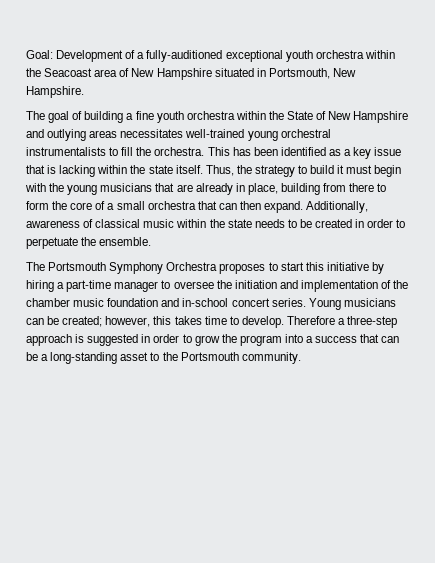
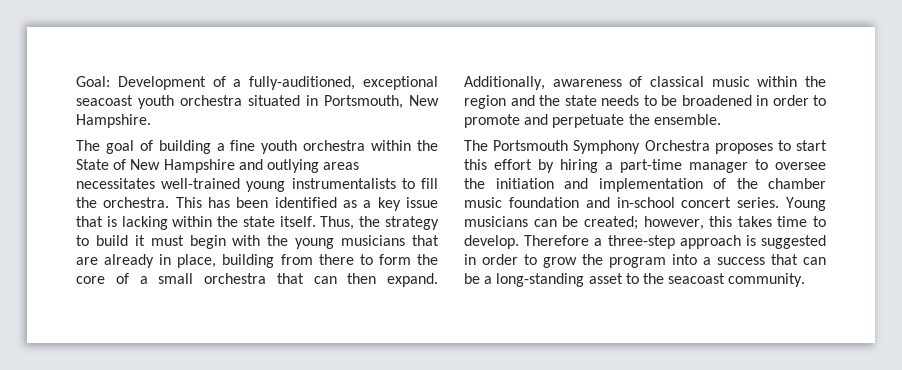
- Goal: Development of a fully-auditioned exceptional youth orchestra within the Seacoast area of New Hampshire situated in Portsmouth, New Hampshire.
+ Goal: Development of a fully-auditioned, exceptional seacoast youth orchestra situated in Portsmouth, New Hampshire.
- The goal of building a fine youth orchestra within the State of New Hampshire and outlying areas necessitates well-trained young orchestral instrumentalists to fill the orchestra.
+ The goal of building a fine youth orchestra within the State of New Hampshire and outlying areas necessitates well-trained young instrumentalists to fill the orchestra.
- Additionally, awareness of classical music within the state needs to be created in order to perpetuate the ensemble.
+ Additionally, awareness of classical music within the region and the state needs to be broadened in order to promote and perpetuate the ensemble.
- The Portsmouth Symphony Orchestra proposes to start this initiative by hiring a part-time manager to oversee the initiation and implementation of the chamber music foundation and in-school concert series.
+ The Portsmouth Symphony Orchestra proposes to start this effort by hiring a part-time manager to oversee the initiation and implementation of the chamber music foundation and in-school concert series.
- Therefore a three-step approach is suggested in order to grow the program into a success that can be a long-standing asset to the Portsmouth community.
+ Therefore a three-step approach is suggested in order to grow the program into a success that can be a long-standing asset to the seacoast community.

